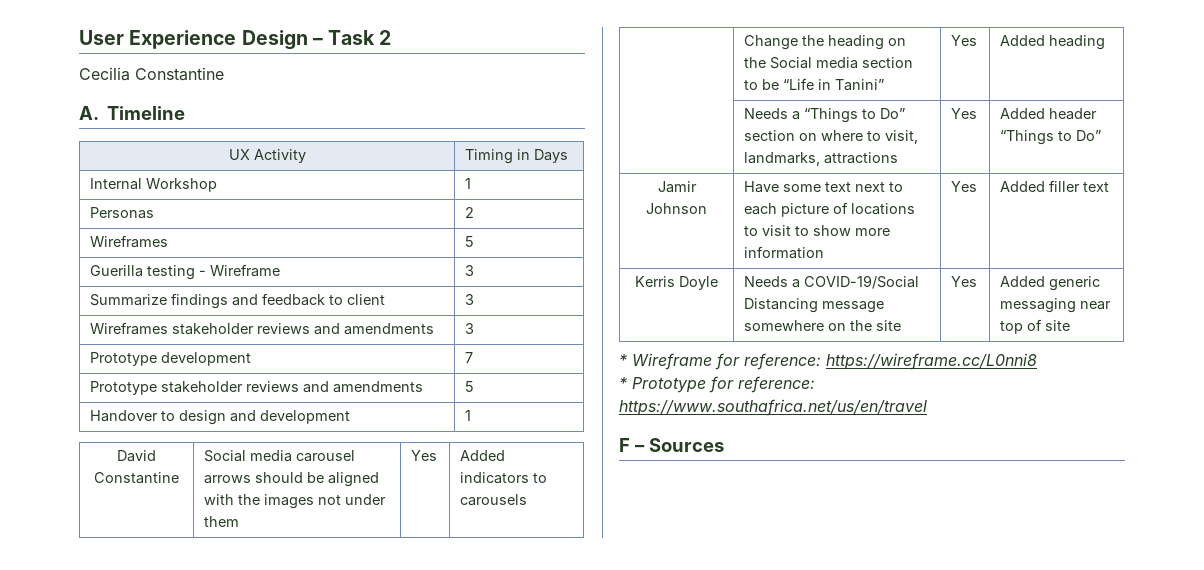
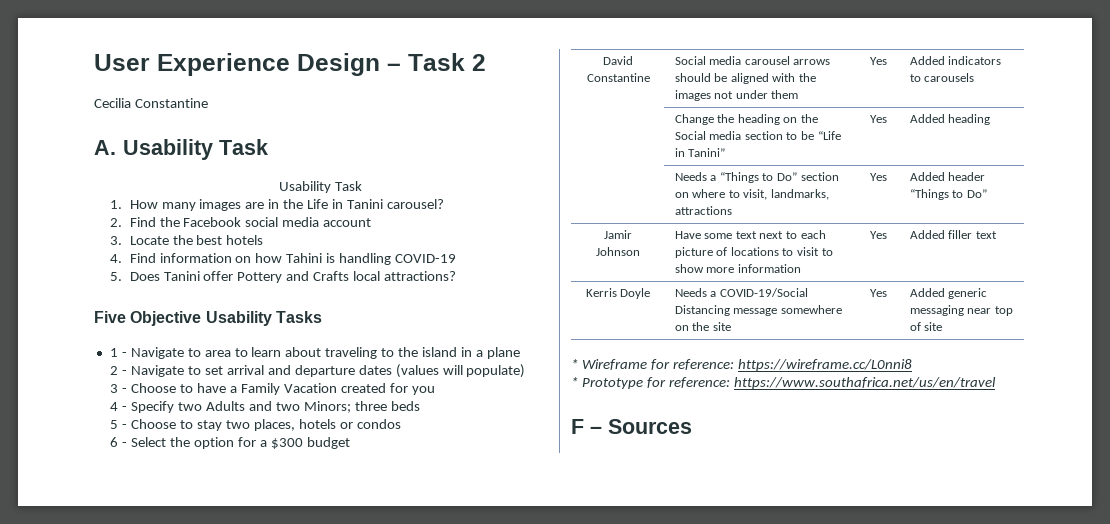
- A. Timeline
- UX Activity | Timing in Days
- Internal Workshop | 1
- Personas | 2
- Wireframes | 5
- Guerilla testing - Wireframe | 3
- Summarize findings and feedback to client | 3
- Wireframes stakeholder reviews and amendments | 3
- Prototype development | 7
- Prototype stakeholder reviews and amendments | 5
- Handover to design and development | 1
+ A. Usability Task
+ Usability Task
+ 1. How many images are in the Life in Tanini carousel?
+ 2. Find the Facebook social media account
+ 3. Locate the best hotels
+ 4. Find information on how Tahini is handling COVID-19
+ 5. Does Tanini offer Pottery and Crafts local attractions?
+ Five Objective Usability Tasks
+ 1 - Navigate to area to learn about traveling to the island in a plane
+ 2 - Navigate to set arrival and departure dates (values will populate)
+ 3 - Choose to have a Family Vacation created for you
+ 4 - Specify two Adults and two Minors; three beds
+ 5 - Choose to stay two places, hotels or condos
+ 6 - Select the option for a $300 budget

